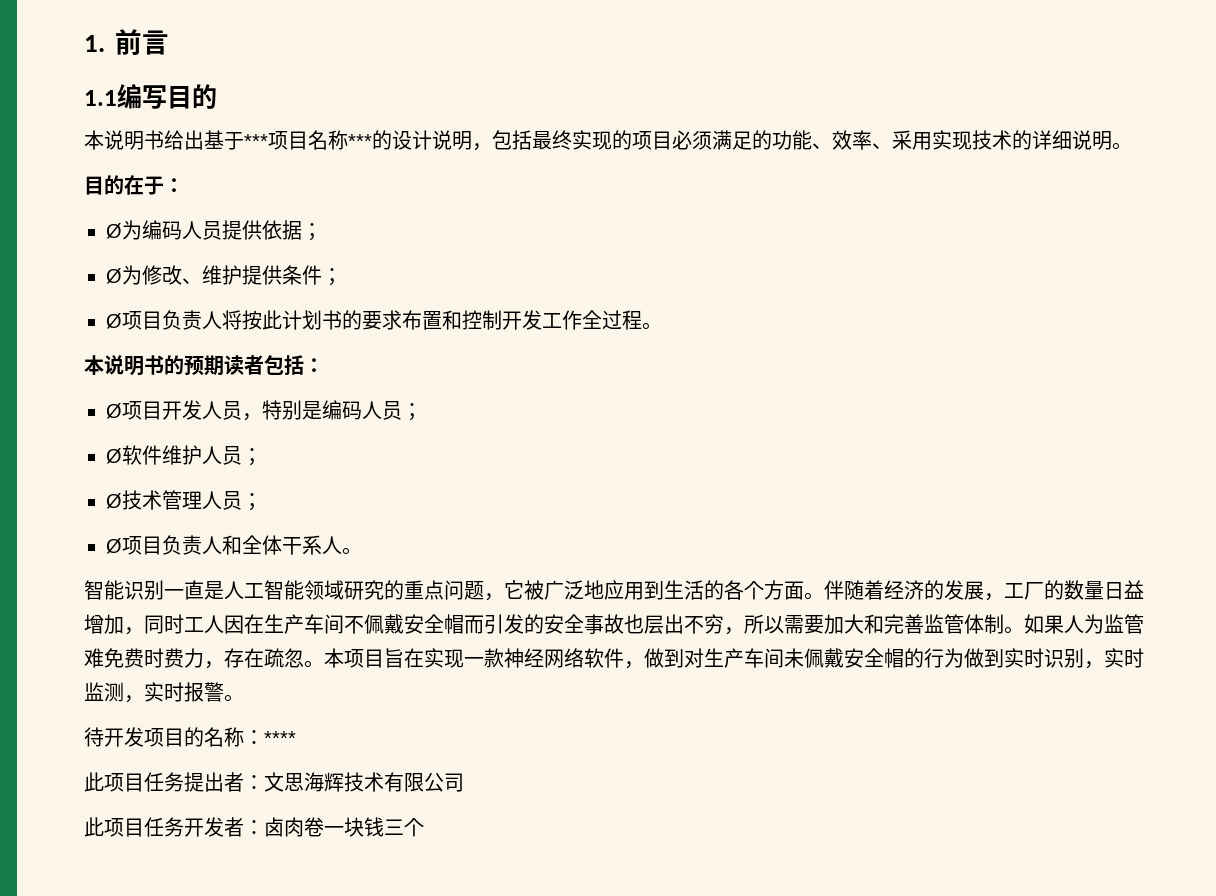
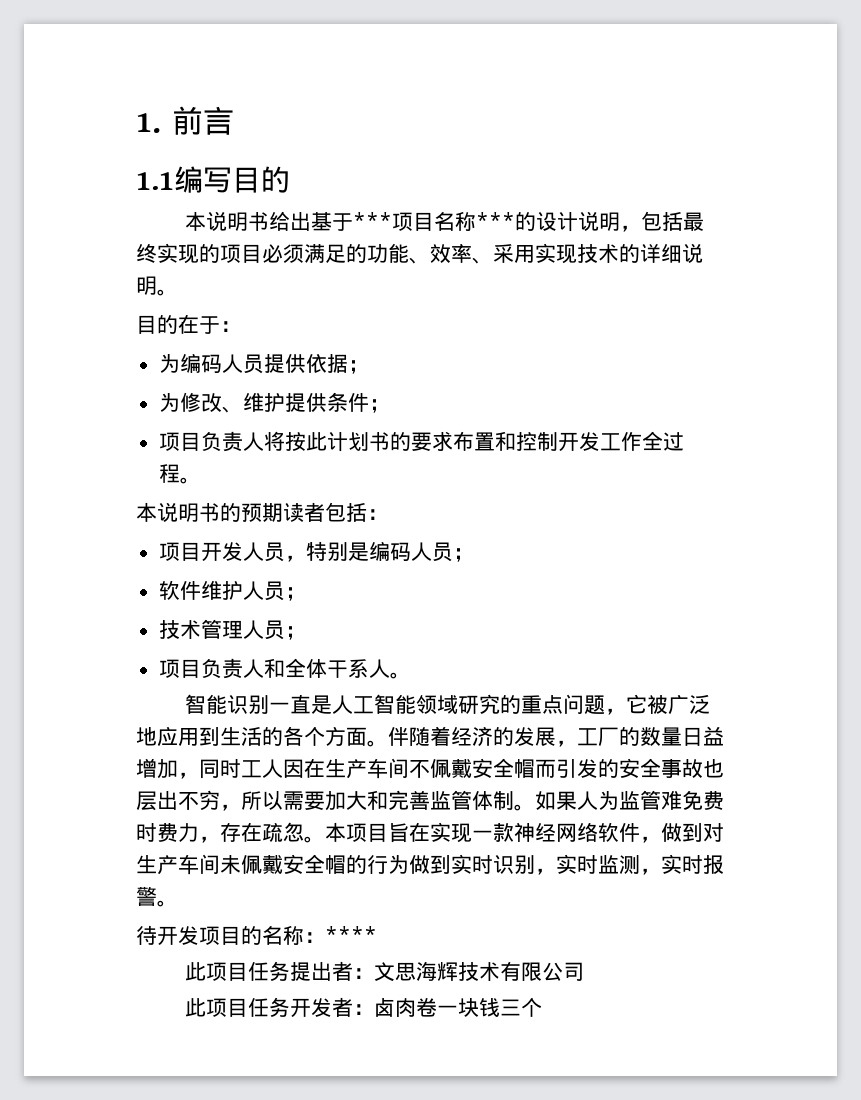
- Ø为编码人员提供依据；
+ 为编码人员提供依据；
- Ø为修改、维护提供条件；
+ 为修改、维护提供条件；
- Ø项目负责人将按此计划书的要求布置和控制开发工作全过程。
+ 项目负责人将按此计划书的要求布置和控制开发工作全过程。
- Ø项目开发人员，特别是编码人员；
+ 项目开发人员，特别是编码人员；
- Ø软件维护人员；
+ 软件维护人员；
- Ø技术管理人员；
+ 技术管理人员；
- Ø项目负责人和全体干系人。
+ 项目负责人和全体干系人。

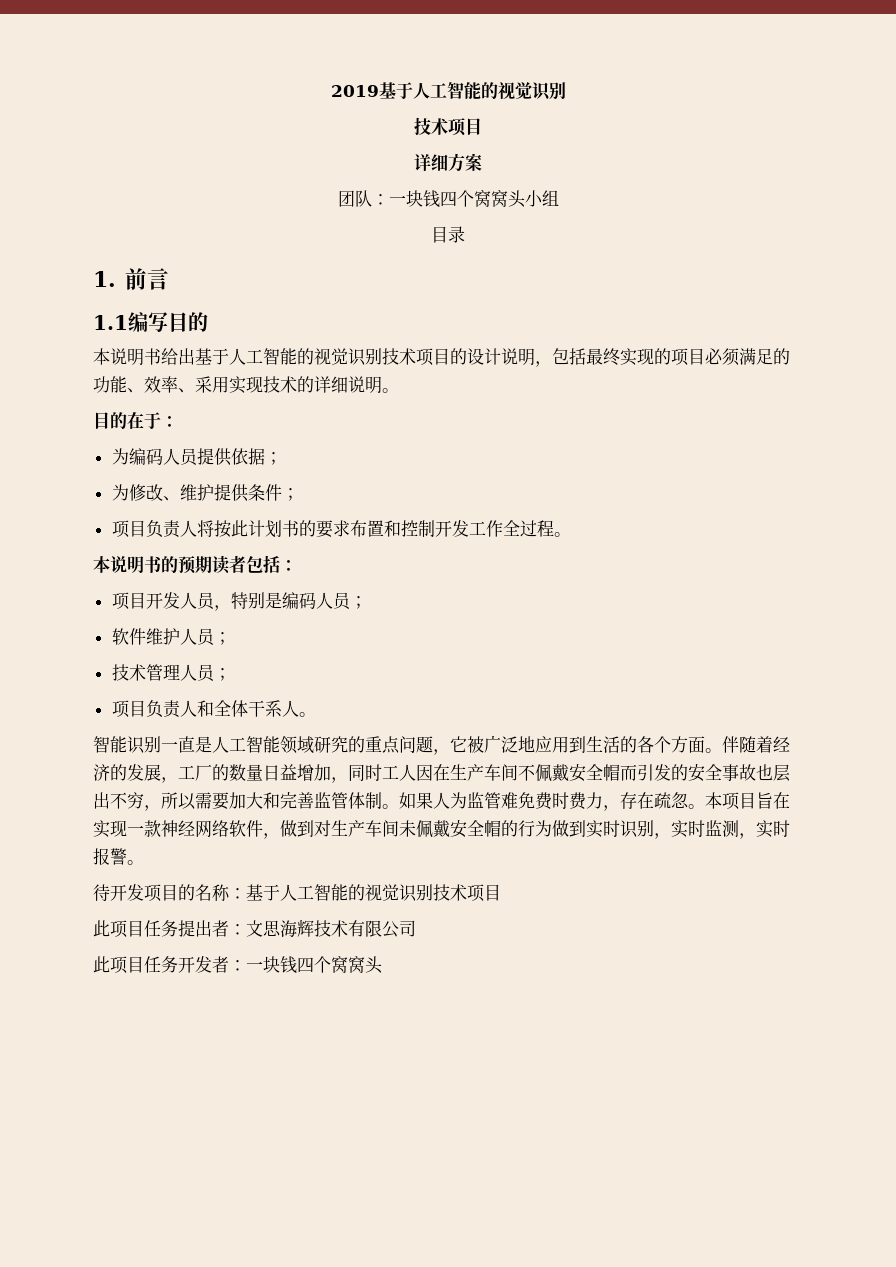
+ 2019基于人工智能的视觉识别
+ 技术项目
+ 详细方案
+ 团队：一块钱四个窝窝头小组
+ 目录
- 本说明书给出基于***项目名称***的设计说明，包括最终实现的项目必须满足的功能、效率、采用实现技术的详细说明。
+ 本说明书给出基于人工智能的视觉识别技术项目的设计说明，包括最终实现的项目必须满足的功能、效率、采用实现技术的详细说明。
- 待开发项目的名称：****
+ 待开发项目的名称：基于人工智能的视觉识别技术项目
- 此项目任务开发者：卤肉卷一块钱三个
+ 此项目任务开发者：一块钱四个窝窝头

